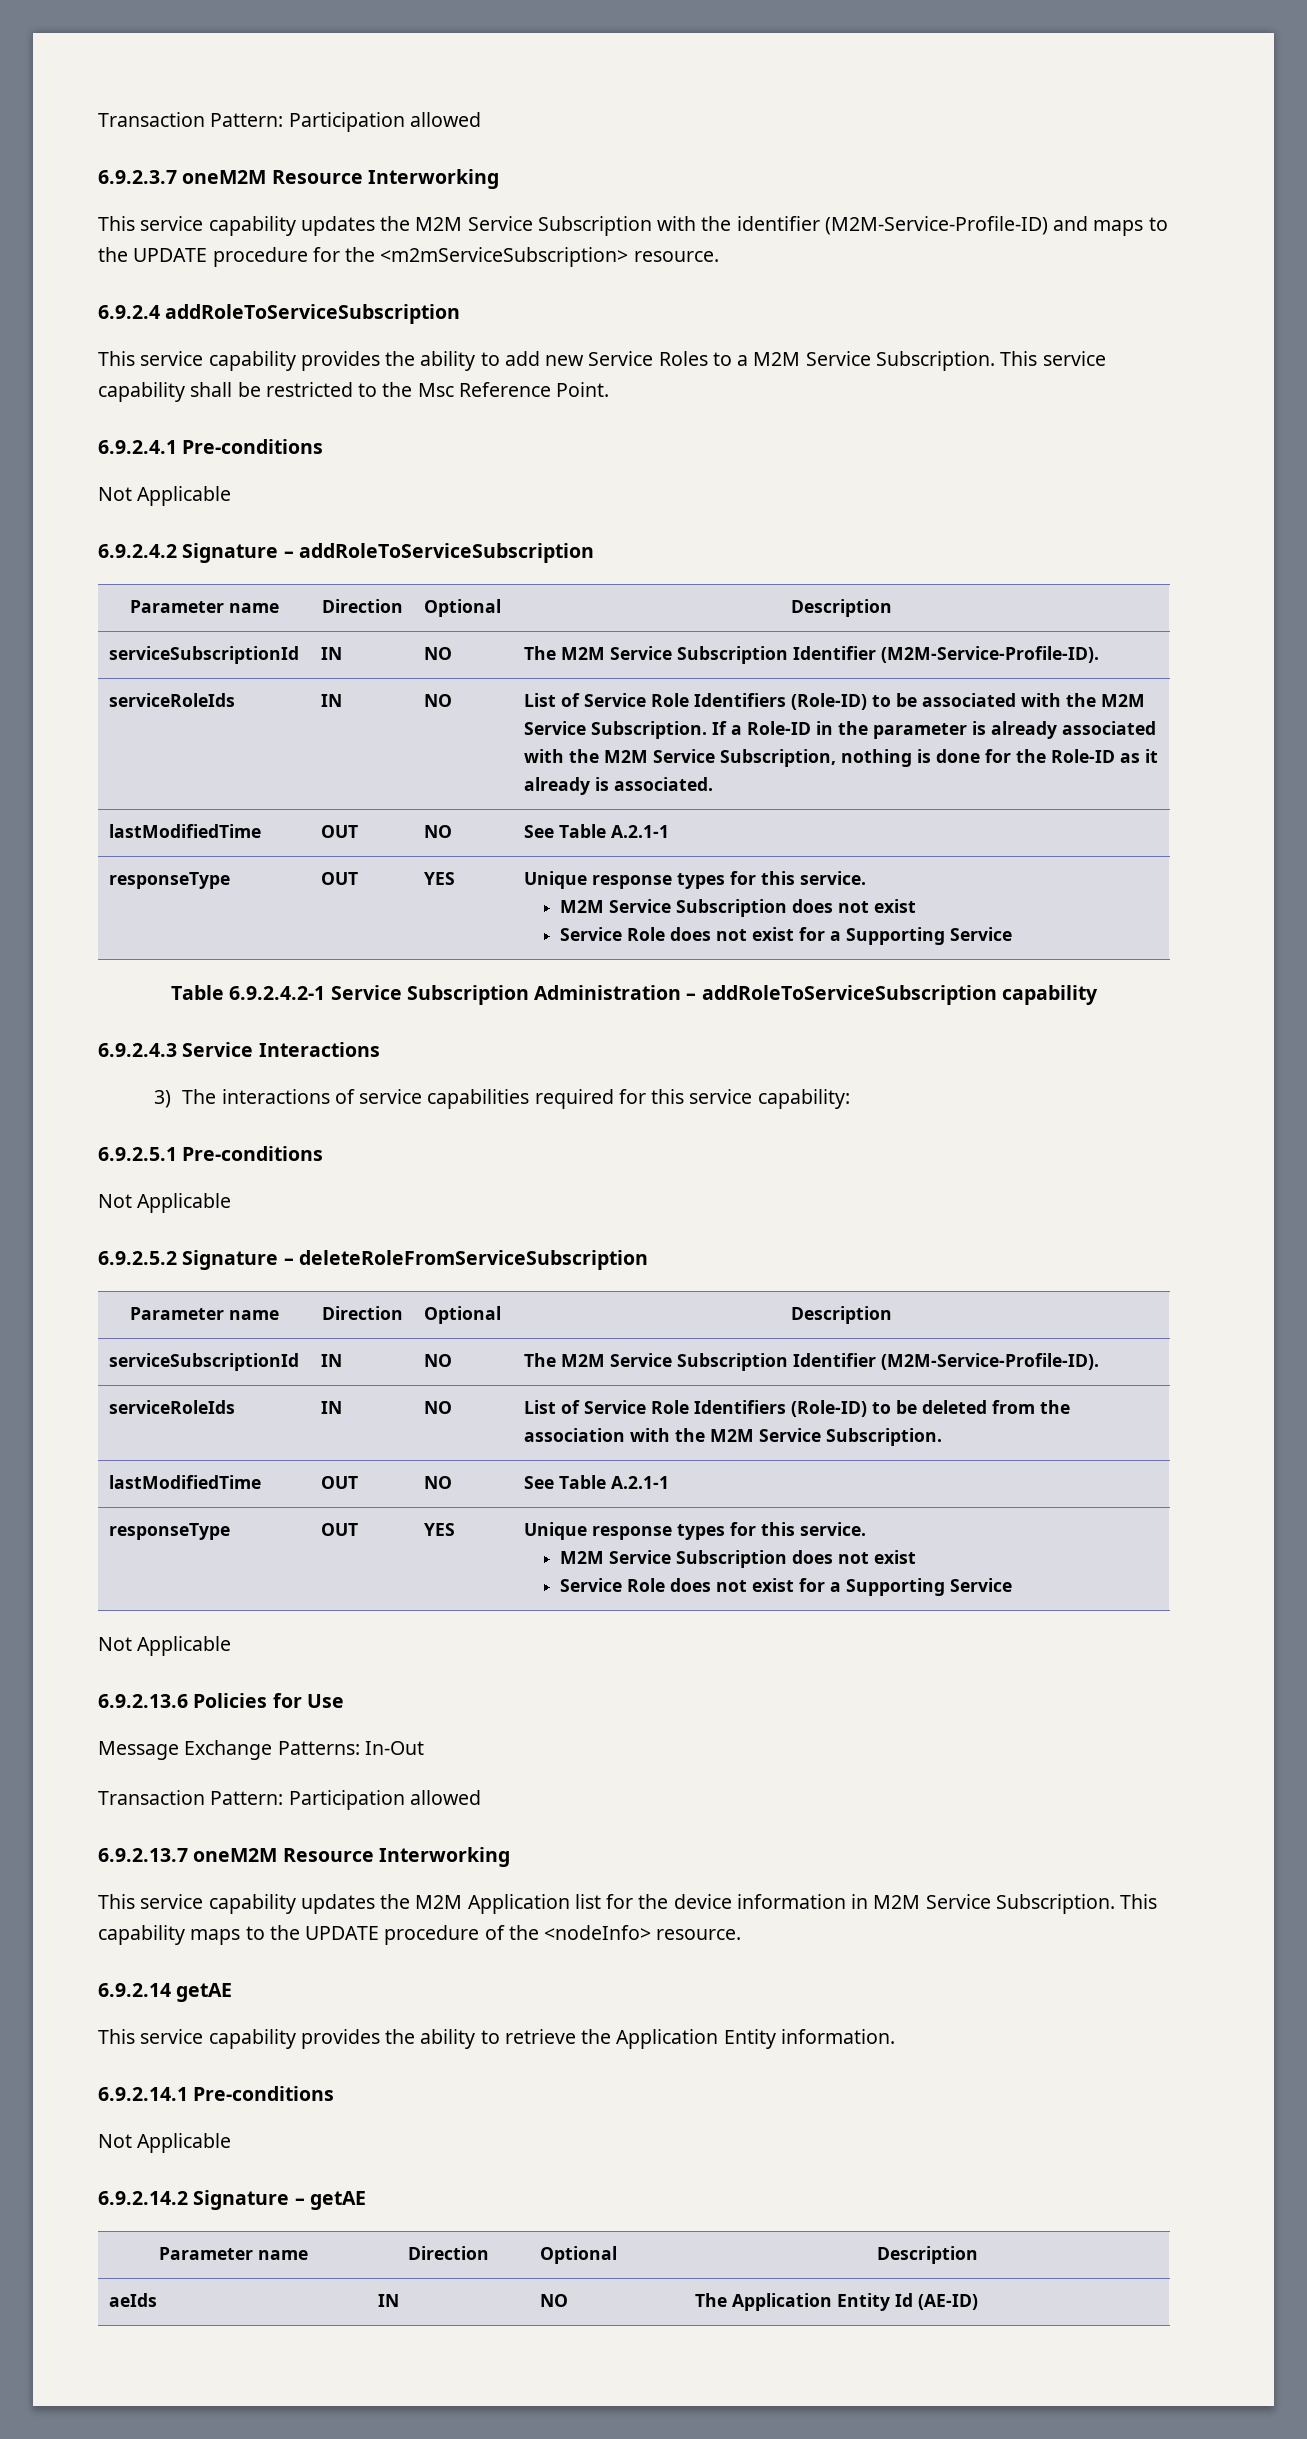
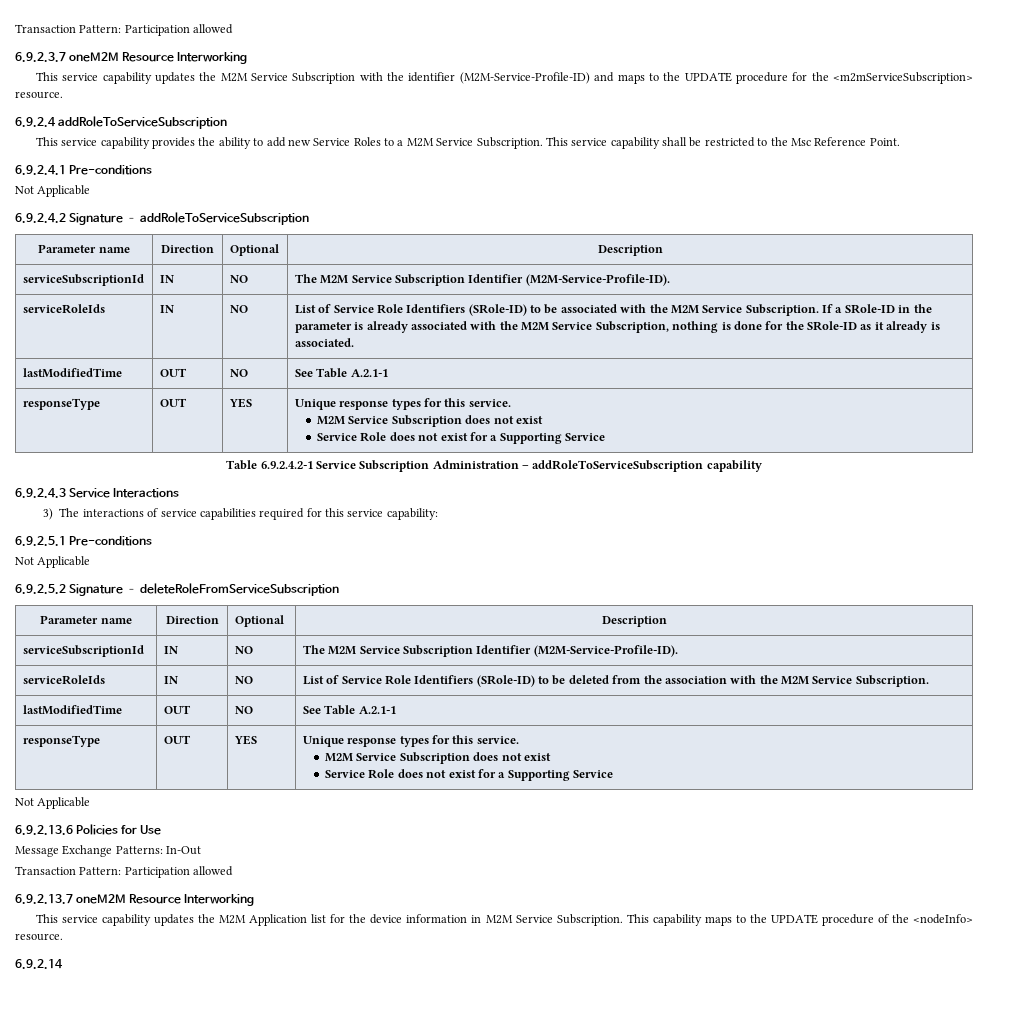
- List of Service Role Identifiers (Role-ID) to be associated with the M2M Service Subscription.
+ List of Service Role Identifiers (SRole-ID) to be associated with the M2M Service Subscription.
- If a Role-ID in the parameter is already associated with the M2M Service Subscription, nothing is done for the Role-ID as it already is associated.
+ If a SRole-ID in the parameter is already associated with the M2M Service Subscription, nothing is done for the SRole-ID as it already is associated.
- serviceRoleIds | IN | NO | List of Service Role Identifiers (Role-ID) to be deleted from the association with the M2M Service Subscription.
+ serviceRoleIds | IN | NO | List of Service Role Identifiers (SRole-ID) to be deleted from the association with the M2M Service Subscription.
- 6.9.2.14 getAE
- This service capability provides the ability to retrieve the Application Entity information.
- 6.9.2.14.1 Pre-conditions
- Not Applicable
- 6.9.2.14.2 Signature – getAE
- Parameter name | Direction | Optional | Description
- aeIds | IN | NO | The Application Entity Id (AE-ID)
+ 6.9.2.14

